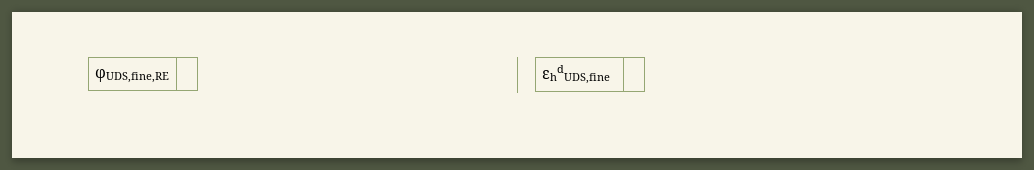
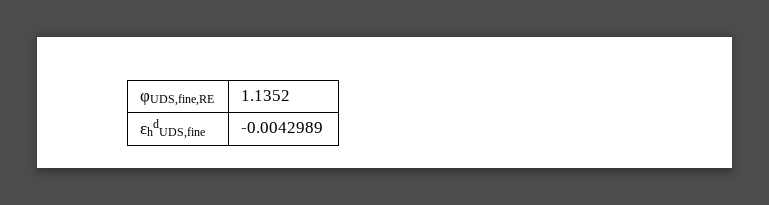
- φUDS,fine,RE |
+ φUDS,fine,RE | 1.1352
- εhdUDS,fine |
+ εhdUDS,fine | -0.0042989

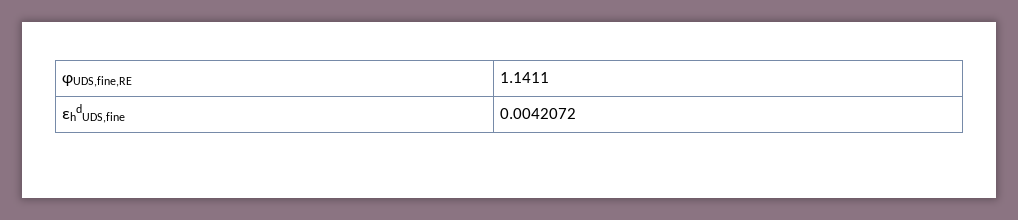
- φUDS,fine,RE | 1.1352
+ φUDS,fine,RE | 1.1411
- εhdUDS,fine | -0.0042989
+ εhdUDS,fine | 0.0042072

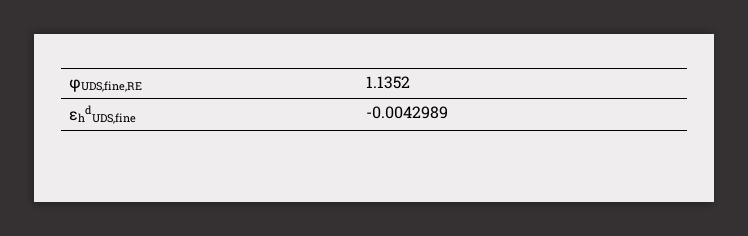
- φUDS,fine,RE | 1.1411
+ φUDS,fine,RE | 1.1352
- εhdUDS,fine | 0.0042072
+ εhdUDS,fine | -0.0042989

